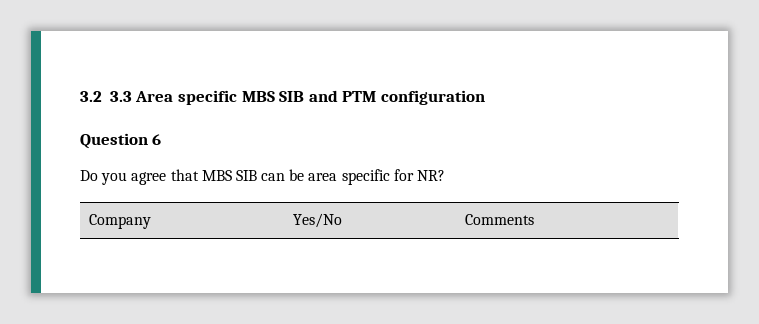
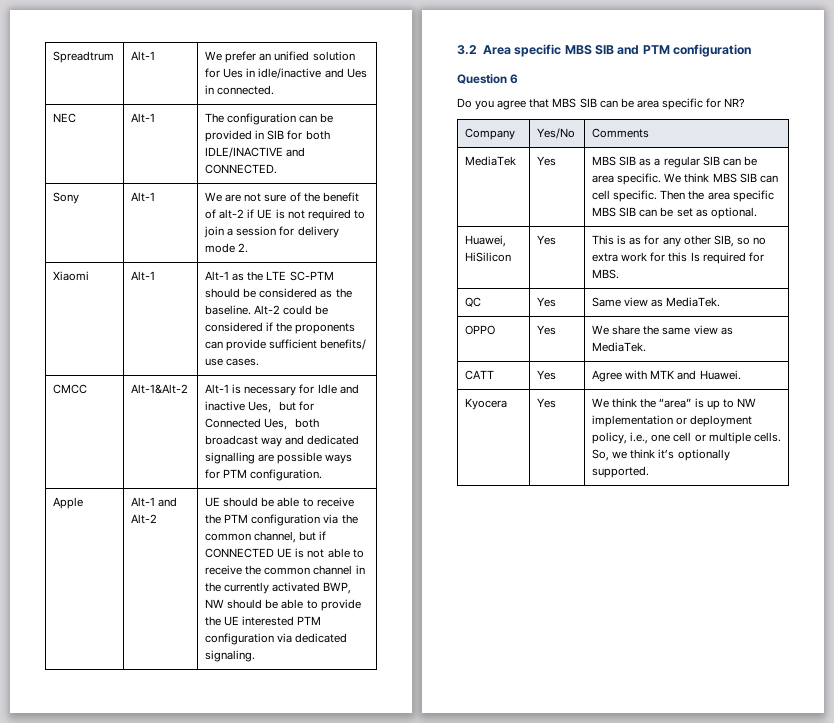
- 3.2 3.3 Area specific MBS SIB and PTM configuration
+ Spreadtrum | Alt-1 | We prefer an unified solution for Ues in idle/inactive and Ues in connected.
+ NEC | Alt-1 | The configuration can be provided in SIB for both IDLE/INACTIVE and CONNECTED.
+ Sony | Alt-1 | We are not sure of the benefit of alt-2 if UE is not required to join a session for delivery mode 2.
+ Xiaomi | Alt-1 | Alt-1 as the LTE SC-PTM should be considered as the baseline. Alt-2 could be considered if the proponents can provide sufficient benefits/ use cases.
+ CMCC | Alt-1&Alt-2 | Alt-1 is necessary for Idle and inactive Ues，but for Connected Ues，both broadcast way and dedicated signalling are possible ways for PTM configuration.
+ Apple | Alt-1 and Alt-2 | UE should be able to receive the PTM configuration via the common channel, but if CONNECTED UE is not able to receive the common channel in the currently activated BWP, NW should be able to provide the UE interested PTM configuration via dedicated signaling.
+ 3.2 Area specific MBS SIB and PTM configuration
+ MediaTek | Yes | MBS SIB as a regular SIB can be area specific. We think MBS SIB can cell specific. Then the area specific MBS SIB can be set as optional.
+ Huawei, HiSilicon | Yes | This is as for any other SIB, so no extra work for this Is required for MBS.
+ QC | Yes | Same view as MediaTek.
+ OPPO | Yes | We share the same view as MediaTek.
+ CATT | Yes | Agree with MTK and Huawei.
+ Kyocera | Yes | We think the “area” is up to NW implementation or deployment policy, i.e., one cell or multiple cells. So, we think it’s optionally supported.

